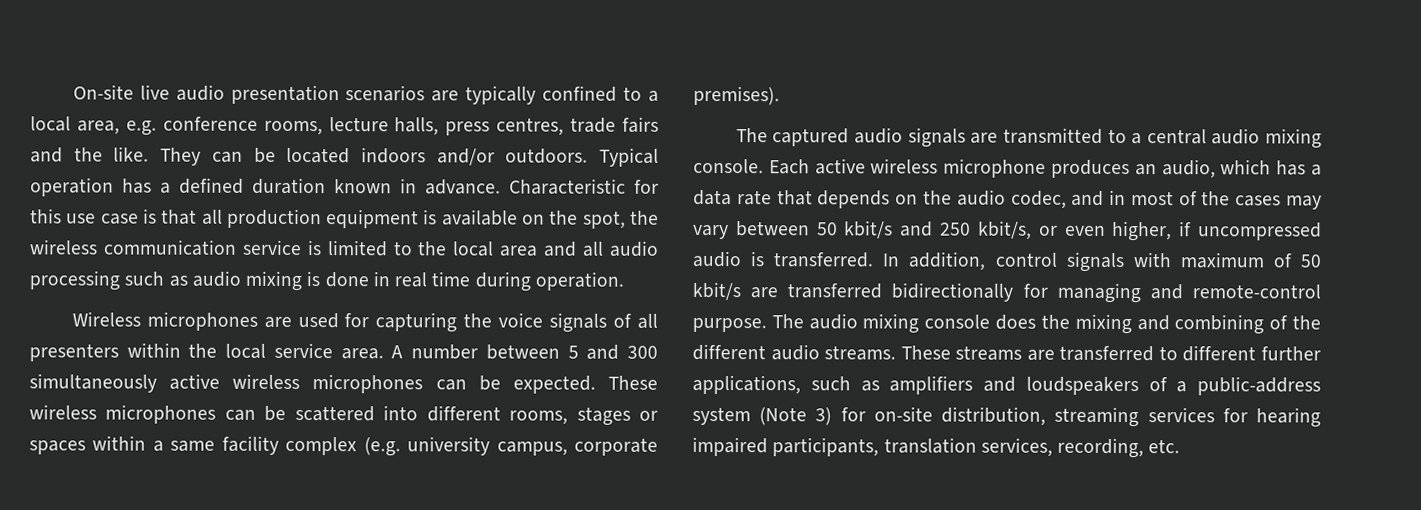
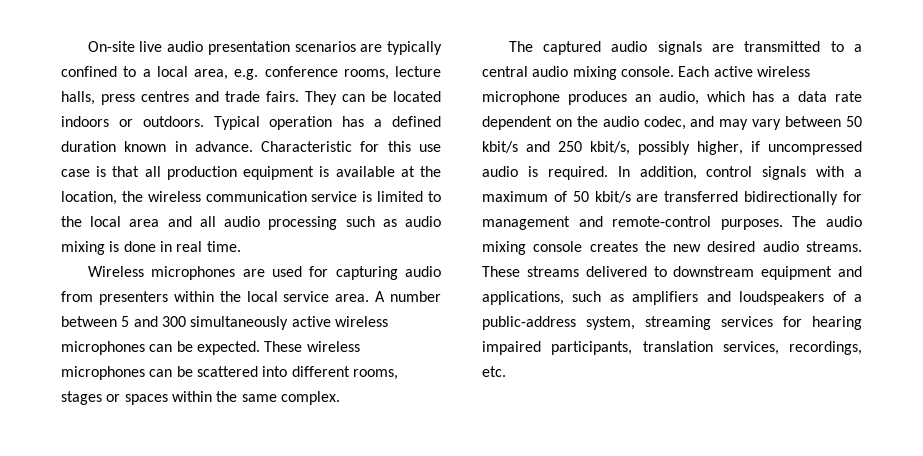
- On-site live audio presentation scenarios are typically confined to a local area, e.g. conference rooms, lecture halls, press centres, trade fairs and the like.
+ On-site live audio presentation scenarios are typically confined to a local area, e.g. conference rooms, lecture halls, press centres and trade fairs.
- They can be located indoors and/or outdoors.
+ They can be located indoors or outdoors.
- Characteristic for this use case is that all production equipment is available on the spot, the wireless communication service is limited to the local area and all audio processing such as audio mixing is done in real time during operation.
+ Characteristic for this use case is that all production equipment is available at the location, the wireless communication service is limited to the local area and all audio processing such as audio mixing is done in real time.
- Wireless microphones are used for capturing the voice signals of all presenters within the local service area.
+ Wireless microphones are used for capturing audio from presenters within the local service area.
- These wireless microphones can be scattered into different rooms, stages or spaces within a same facility complex (e.g. university campus, corporate premises).
+ These wireless microphones can be scattered into different rooms, stages or spaces within the same complex.
- Each active wireless microphone produces an audio, which has a data rate that depends on the audio codec, and in most of the cases may vary between 50 kbit/s and 250 kbit/s, or even higher, if uncompressed audio is transferred.
+ Each active wireless microphone produces an audio, which has a data rate dependent on the audio codec, and may vary between 50 kbit/s and 250 kbit/s, possibly higher, if uncompressed audio is required.
- In addition, control signals with maximum of 50 kbit/s are transferred bidirectionally for managing and remote-control purpose.
+ In addition, control signals with a maximum of 50 kbit/s are transferred bidirectionally for management and remote-control purposes.
- The audio mixing console does the mixing and combining of the different audio streams. These streams are transferred to different further applications, such as amplifiers and loudspeakers of a public-address system (Note 3) for on-site distribution, streaming services for hearing impaired participants, translation services, recording, etc.
+ The audio mixing console creates the new desired audio streams. These streams delivered to downstream equipment and applications, such as amplifiers and loudspeakers of a public-address system, streaming services for hearing impaired participants, translation services, recordings, etc.

